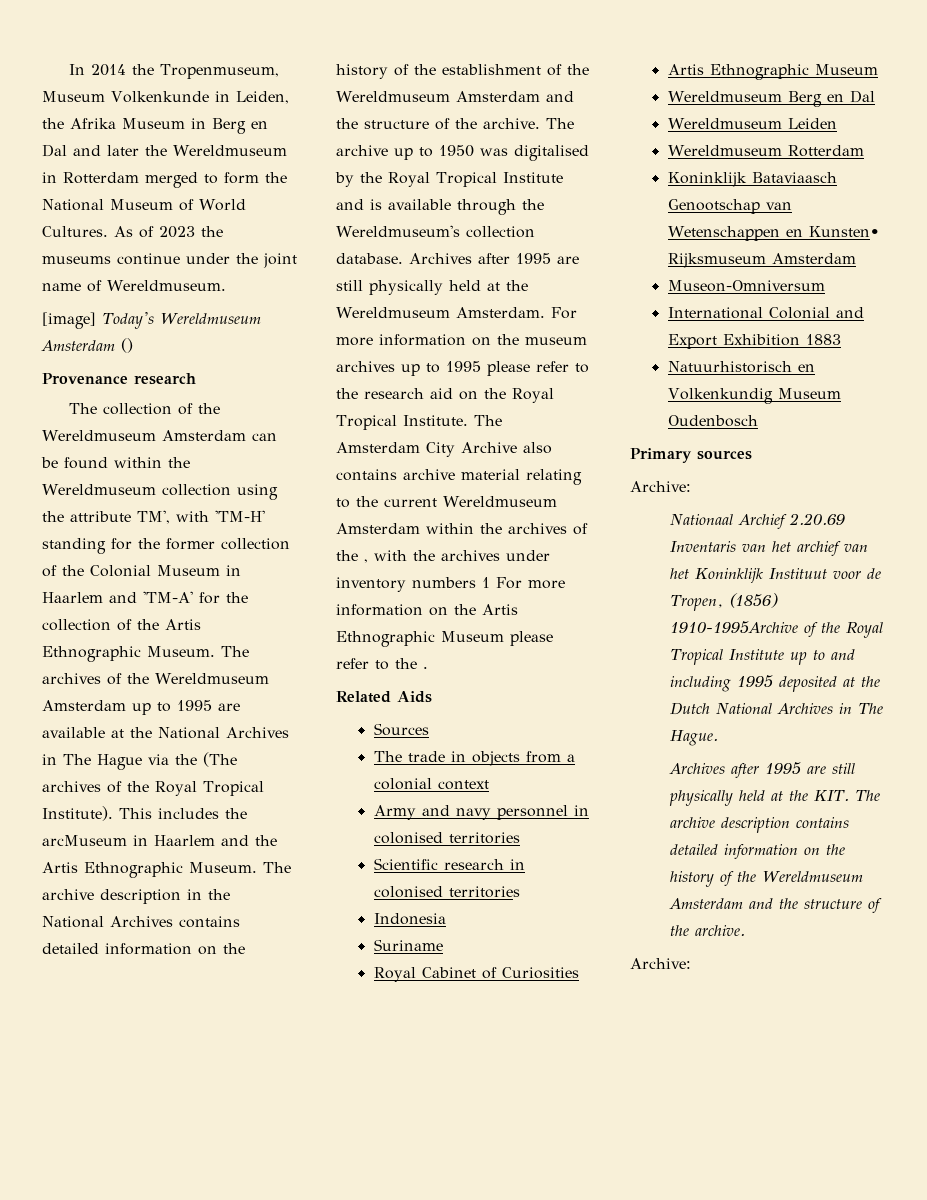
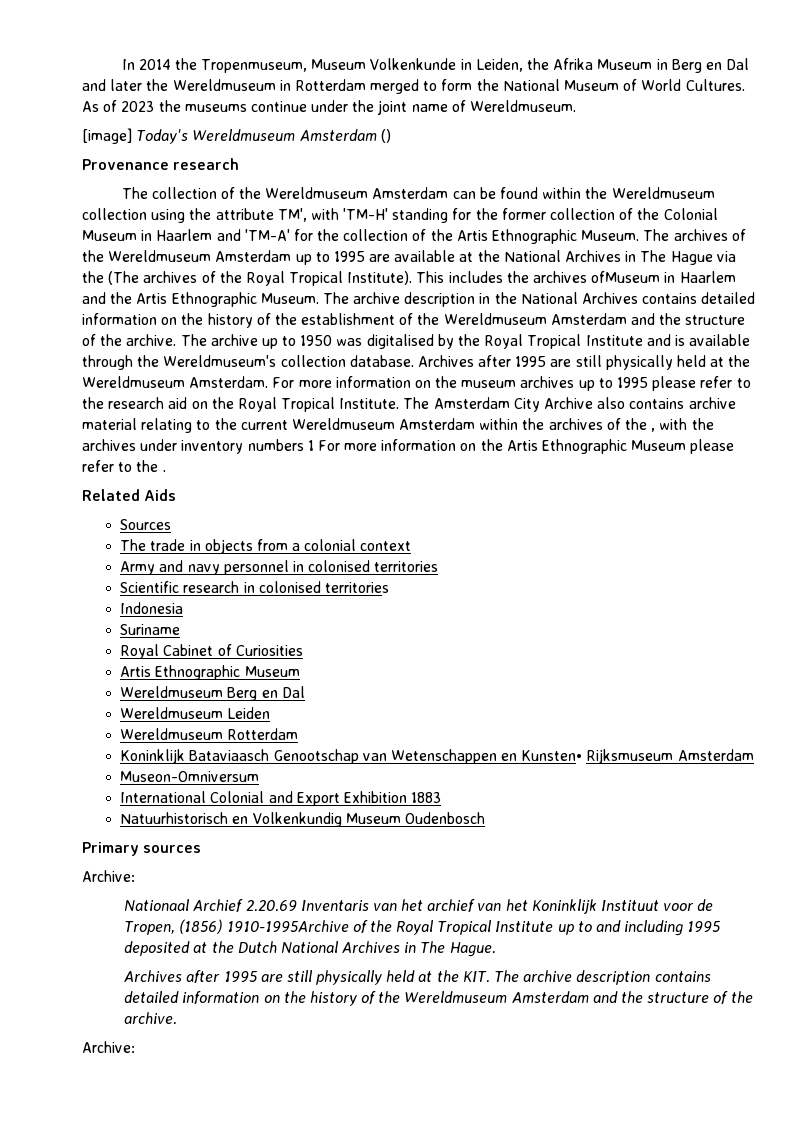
- This includes the arcMuseum in Haarlem and the Artis Ethnographic Museum.
+ This includes the archives ofMuseum in Haarlem and the Artis Ethnographic Museum.

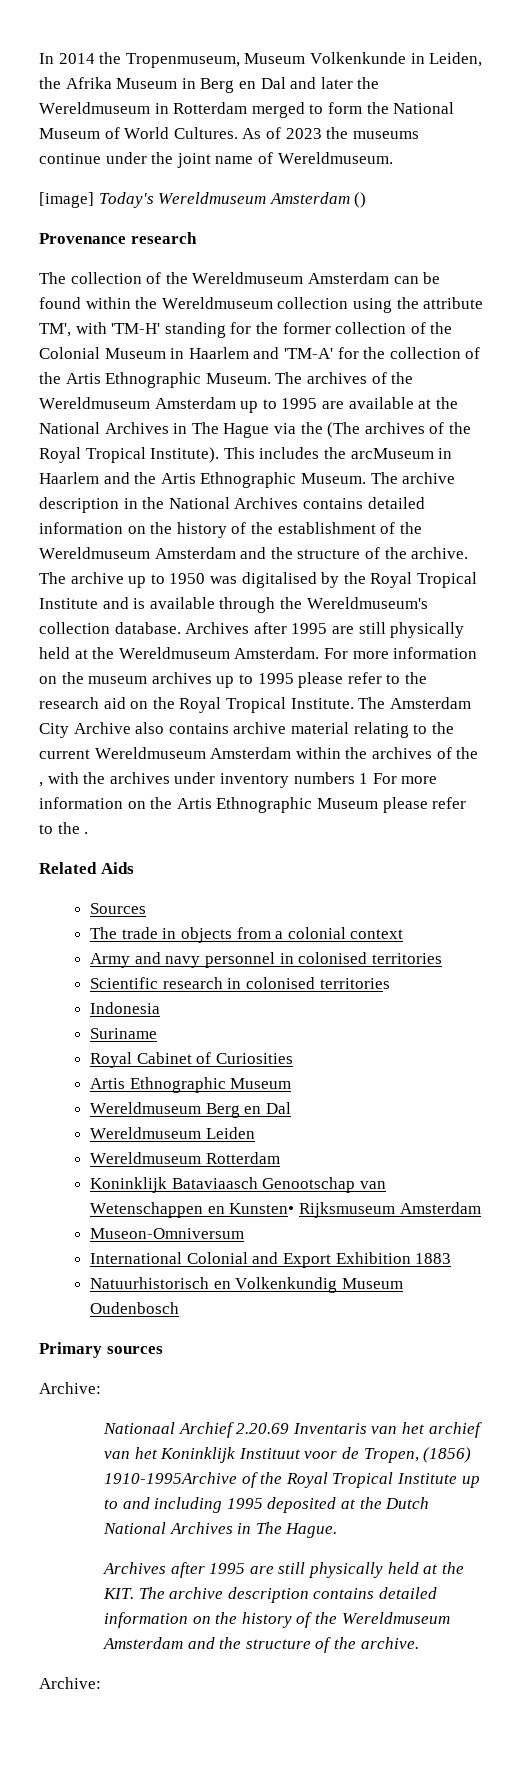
- This includes the archives ofMuseum in Haarlem and the Artis Ethnographic Museum.
+ This includes the arcMuseum in Haarlem and the Artis Ethnographic Museum.

